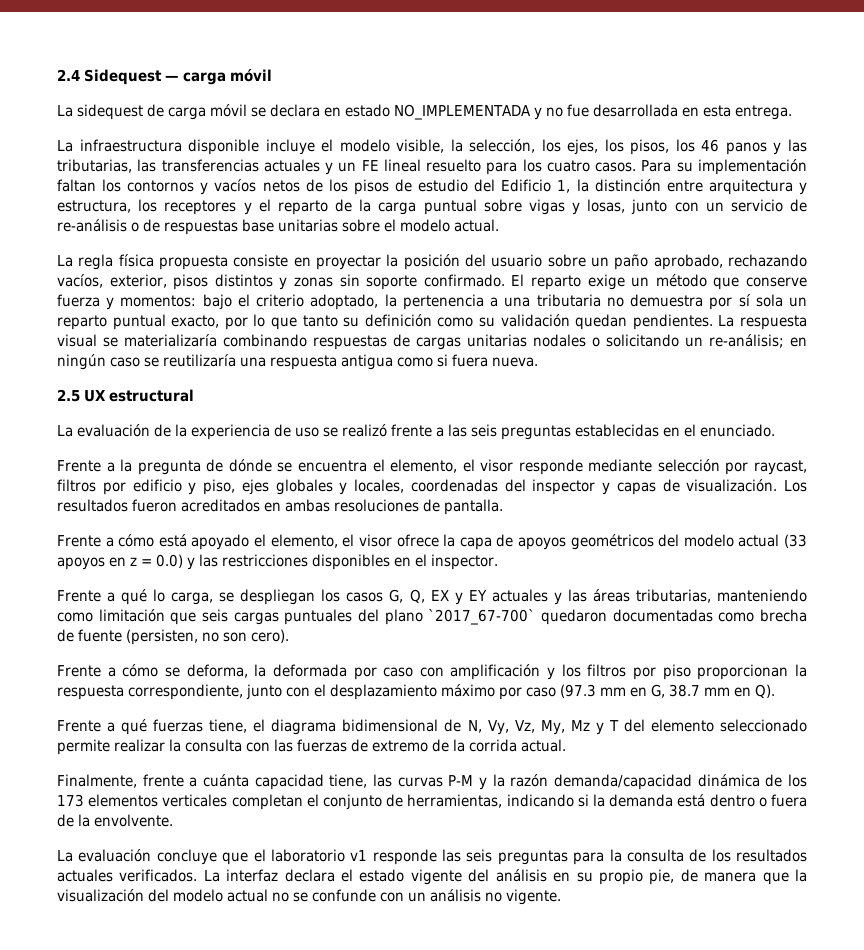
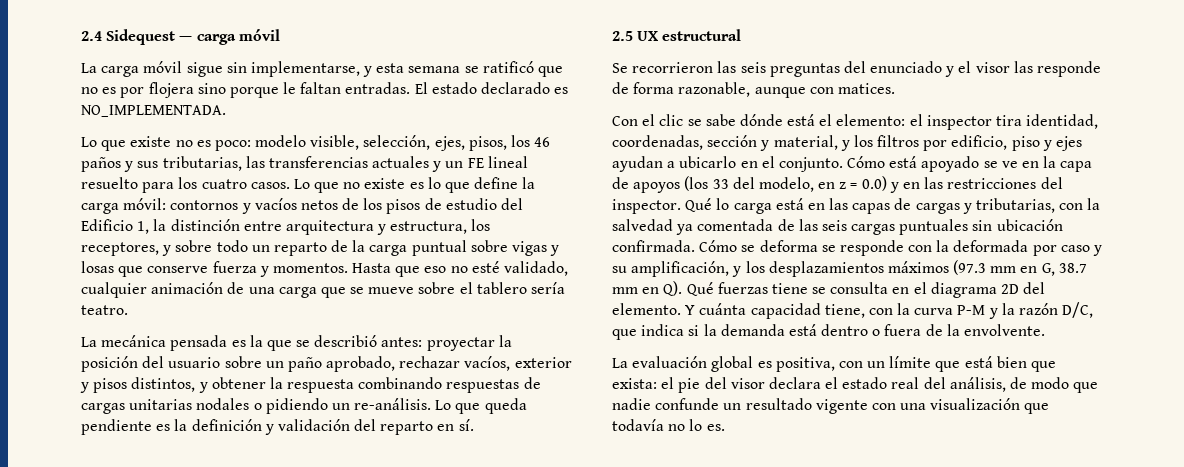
- La sidequest de carga móvil se declara en estado NO_IMPLEMENTADA y no fue desarrollada en esta entrega.
- La infraestructura disponible incluye el modelo visible, la selección, los ejes, los pisos, los 46 panos y las tributarias, las transferencias actuales y un FE lineal resuelto para los cuatro casos.
+ La carga móvil sigue sin implementarse, y esta semana se ratificó que no es por flojera sino porque le faltan entradas. El estado declarado es NO_IMPLEMENTADA.
+ Lo que existe no es poco: modelo visible, selección, ejes, pisos, los 46 paños y sus tributarias, las transferencias actuales y un FE lineal resuelto para los cuatro casos.
- Para su implementación faltan los contornos y vacíos netos de los pisos de estudio del Edificio 1, la distinción entre arquitectura y estructura, los receptores y el reparto de la carga puntual sobre vigas y losas, junto con un servicio de re-análisis o de respuestas base unitarias sobre el modelo actual.
- La regla física propuesta consiste en proyectar la posición del usuario sobre un paño aprobado, rechazando vacíos, exterior, pisos distintos y zonas sin soporte confirmado. El reparto exige un método que conserve fuerza y momentos: bajo el criterio adoptado, la pertenencia a una tributaria no demuestra por sí sola un reparto puntual exacto, por lo que tanto su definición como su validación quedan pendientes. La respuesta visual se materializaría combinando respuestas de cargas unitarias nodales o solicitando un re-análisis; en ningún caso se reutilizaría una respuesta antigua como si fuera nueva.
+ Lo que no existe es lo que define la carga móvil: contornos y vacíos netos de los pisos de estudio del Edificio 1, la distinción entre arquitectura y estructura, los receptores, y sobre todo un reparto de la carga puntual sobre vigas y losas que conserve fuerza y momentos. Hasta que eso no esté validado, cualquier animación de una carga que se mueve sobre el tablero sería teatro.
+ La mecánica pensada es la que se describió antes: proyectar la posición del usuario sobre un paño aprobado, rechazar vacíos, exterior y pisos distintos, y obtener la respuesta combinando respuestas de cargas unitarias nodales o pidiendo un re-análisis. Lo que queda pendiente es la definición y validación del reparto en sí.
  2.5 UX estructural
- La evaluación de la experiencia de uso se realizó frente a las seis preguntas establecidas en el enunciado.
- Frente a la pregunta de dónde se encuentra el elemento, el visor responde mediante selección por raycast, filtros por edificio y piso, ejes globales y locales, coordenadas del inspector y capas de visualización. Los resultados fueron acreditados en ambas resoluciones de pantalla.
- Frente a cómo está apoyado el elemento, el visor ofrece la capa de apoyos geométricos del modelo actual (33 apoyos en z = 0.0) y las restricciones disponibles en el inspector.
- Frente a qué lo carga, se despliegan los casos G, Q, EX y EY actuales y las áreas tributarias, manteniendo como limitación que seis cargas puntuales del plano `2017_67-700` quedaron documentadas como brecha de fuente (persisten, no son cero).
- Frente a cómo se deforma, la deformada por caso con amplificación y los filtros por piso proporcionan la respuesta correspondiente, junto con el desplazamiento máximo por caso (97.3 mm en G, 38.7 mm en Q).
- Frente a qué fuerzas tiene, el diagrama bidimensional de N, Vy, Vz, My, Mz y T del elemento seleccionado permite realizar la consulta con las fuerzas de extremo de la corrida actual.
- Finalmente, frente a cuánta capacidad tiene, las curvas P-M y la razón demanda/capacidad dinámica de los 173 elementos verticales completan el conjunto de herramientas, indicando si la demanda está dentro o fuera de la envolvente.
+ Se recorrieron las seis preguntas del enunciado y el visor las responde de forma razonable, aunque con matices.
+ Con el clic se sabe dónde está el elemento: el inspector tira identidad, coordenadas, sección y material, y los filtros por edificio, piso y ejes ayudan a ubicarlo en el conjunto. Cómo está apoyado se ve en la capa de apoyos (los 33 del modelo, en z = 0.0) y en las restricciones del inspector. Qué lo carga está en las capas de cargas y tributarias, con la salvedad ya comentada de las seis cargas puntuales sin ubicación confirmada. Cómo se deforma se responde con la deformada por caso y su amplificación, y los desplazamientos máximos (97.3 mm en G, 38.7 mm en Q). Qué fuerzas tiene se consulta en el diagrama 2D del elemento. Y cuánta capacidad tiene, con la curva P-M y la razón D/C, que indica si la demanda está dentro o fuera de la envolvente.
- La evaluación concluye que el laboratorio v1 responde las seis preguntas para la consulta de los resultados actuales verificados. La interfaz declara el estado vigente del análisis en su propio pie, de manera que la visualización del modelo actual no se confunde con un análisis no vigente.
+ La evaluación global es positiva, con un límite que está bien que exista: el pie del visor declara el estado real del análisis, de modo que nadie confunde un resultado vigente con una visualización que todavía no lo es.

